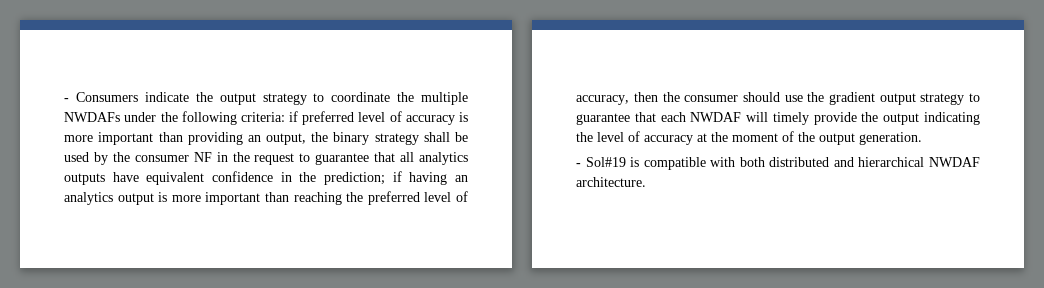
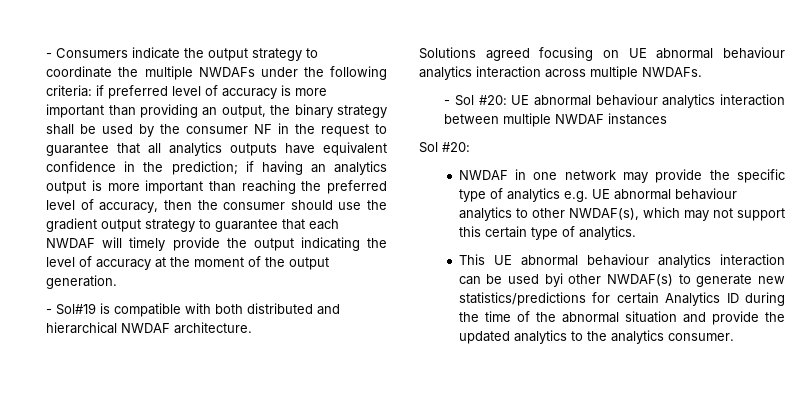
+ Solutions agreed focusing on UE abnormal behaviour analytics interaction across multiple NWDAFs.
+ - Sol #20: UE abnormal behaviour analytics interaction between multiple NWDAF instances
+ Sol #20:
+ NWDAF in one network may provide the specific type of analytics e.g. UE abnormal behaviour analytics to other NWDAF(s), which may not support this certain type of analytics.
+ This UE abnormal behaviour analytics interaction can be used byi other NWDAF(s) to generate new statistics/predictions for certain Analytics ID during the time of the abnormal situation and provide the updated analytics to the analytics consumer.

